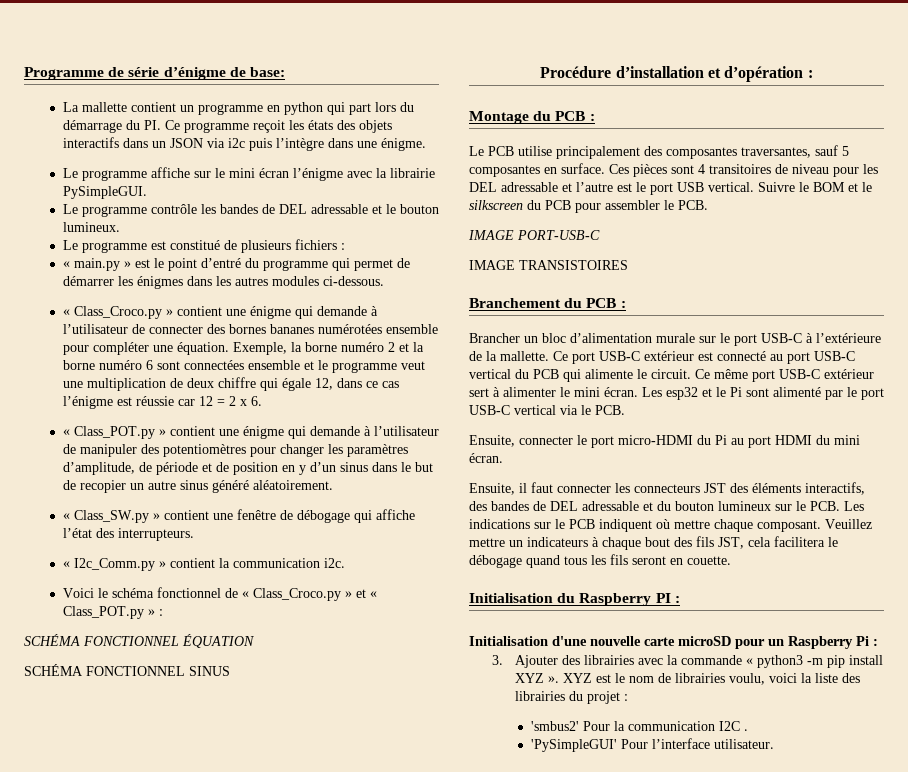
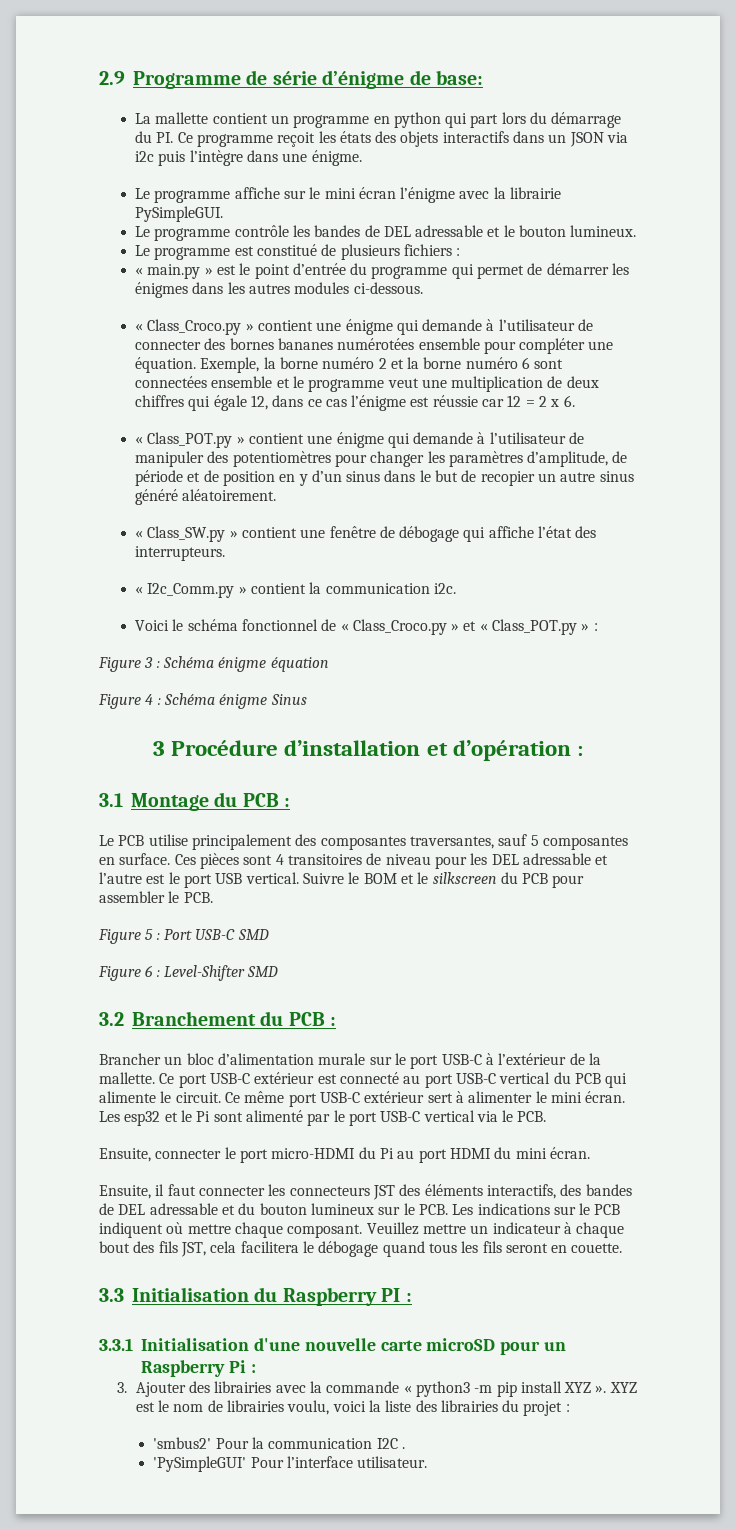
- Programme de série d’énigme de base:
+ 2.9 Programme de série d’énigme de base:
- « main.py » est le point d’entré du programme qui permet de démarrer les énigmes dans les autres modules ci-dessous.
+ « main.py » est le point d’entrée du programme qui permet de démarrer les énigmes dans les autres modules ci-dessous.
- Exemple, la borne numéro 2 et la borne numéro 6 sont connectées ensemble et le programme veut une multiplication de deux chiffre qui égale 12, dans ce cas l’énigme est réussie car 12 = 2 x 6.
+ Exemple, la borne numéro 2 et la borne numéro 6 sont connectées ensemble et le programme veut une multiplication de deux chiffres qui égale 12, dans ce cas l’énigme est réussie car 12 = 2 x 6.
- SCHÉMA FONCTIONNEL ÉQUATION
- SCHÉMA FONCTIONNEL SINUS
- Procédure d’installation et d’opération :
+ Figure 3 : Schéma énigme équation
+ Figure 4 : Schéma énigme Sinus
+ 3 Procédure d’installation et d’opération :
- Montage du PCB :
+ 3.1 Montage du PCB :
- IMAGE PORT-USB-C
- IMAGE TRANSISTOIRES
- Branchement du PCB :
+ Figure 5 : Port USB-C SMD
+ Figure 6 : Level-Shifter SMD
+ 3.2 Branchement du PCB :
- Brancher un bloc d’alimentation murale sur le port USB-C à l’extérieure de la mallette.
+ Brancher un bloc d’alimentation murale sur le port USB-C à l’extérieur de la mallette.
- Veuillez mettre un indicateurs à chaque bout des fils JST, cela facilitera le débogage quand tous les fils seront en couette.
+ Veuillez mettre un indicateur à chaque bout des fils JST, cela facilitera le débogage quand tous les fils seront en couette.
- Initialisation du Raspberry PI :
+ 3.3 Initialisation du Raspberry PI :
- Initialisation d'une nouvelle carte microSD pour un Raspberry Pi :
+ 3.3.1 Initialisation d'une nouvelle carte microSD pour un Raspberry Pi :

